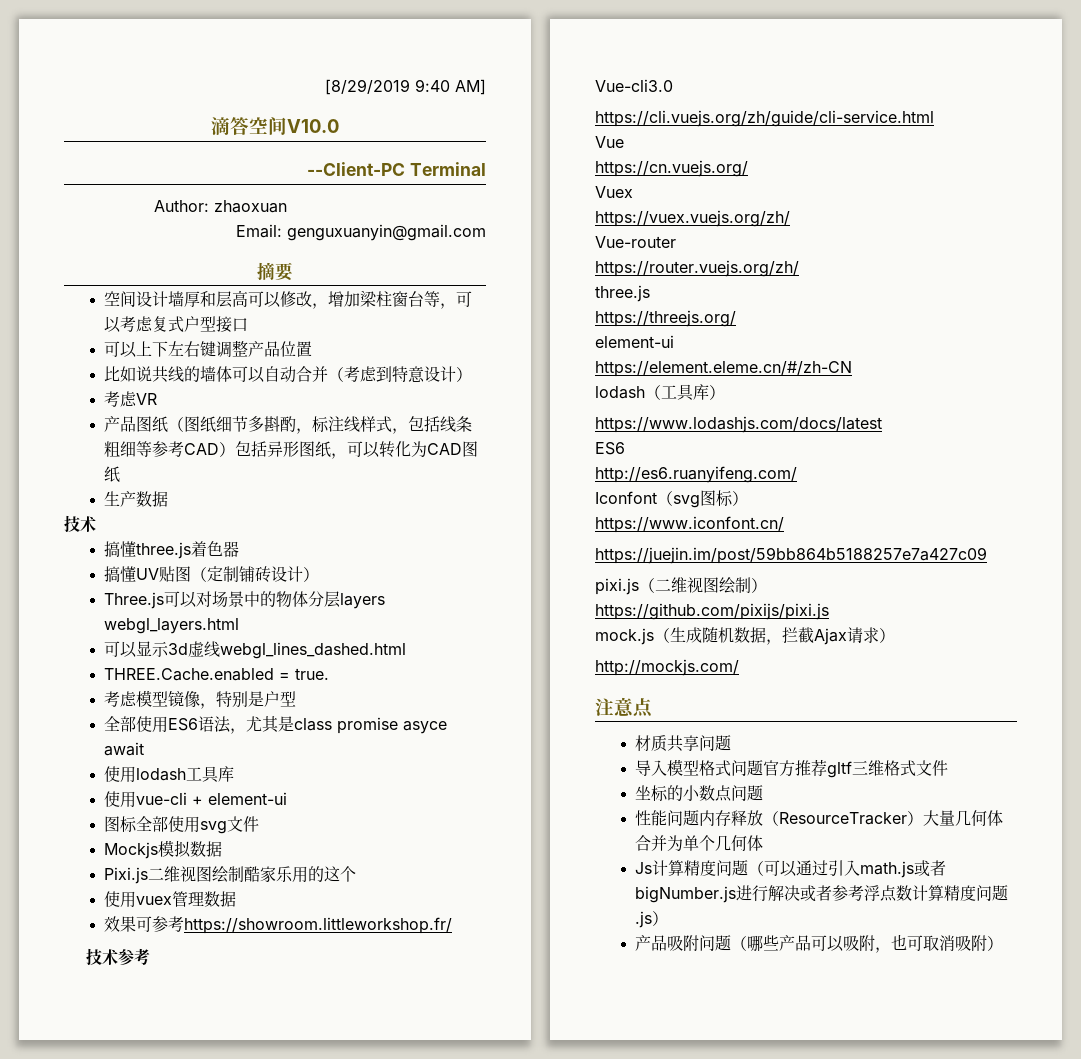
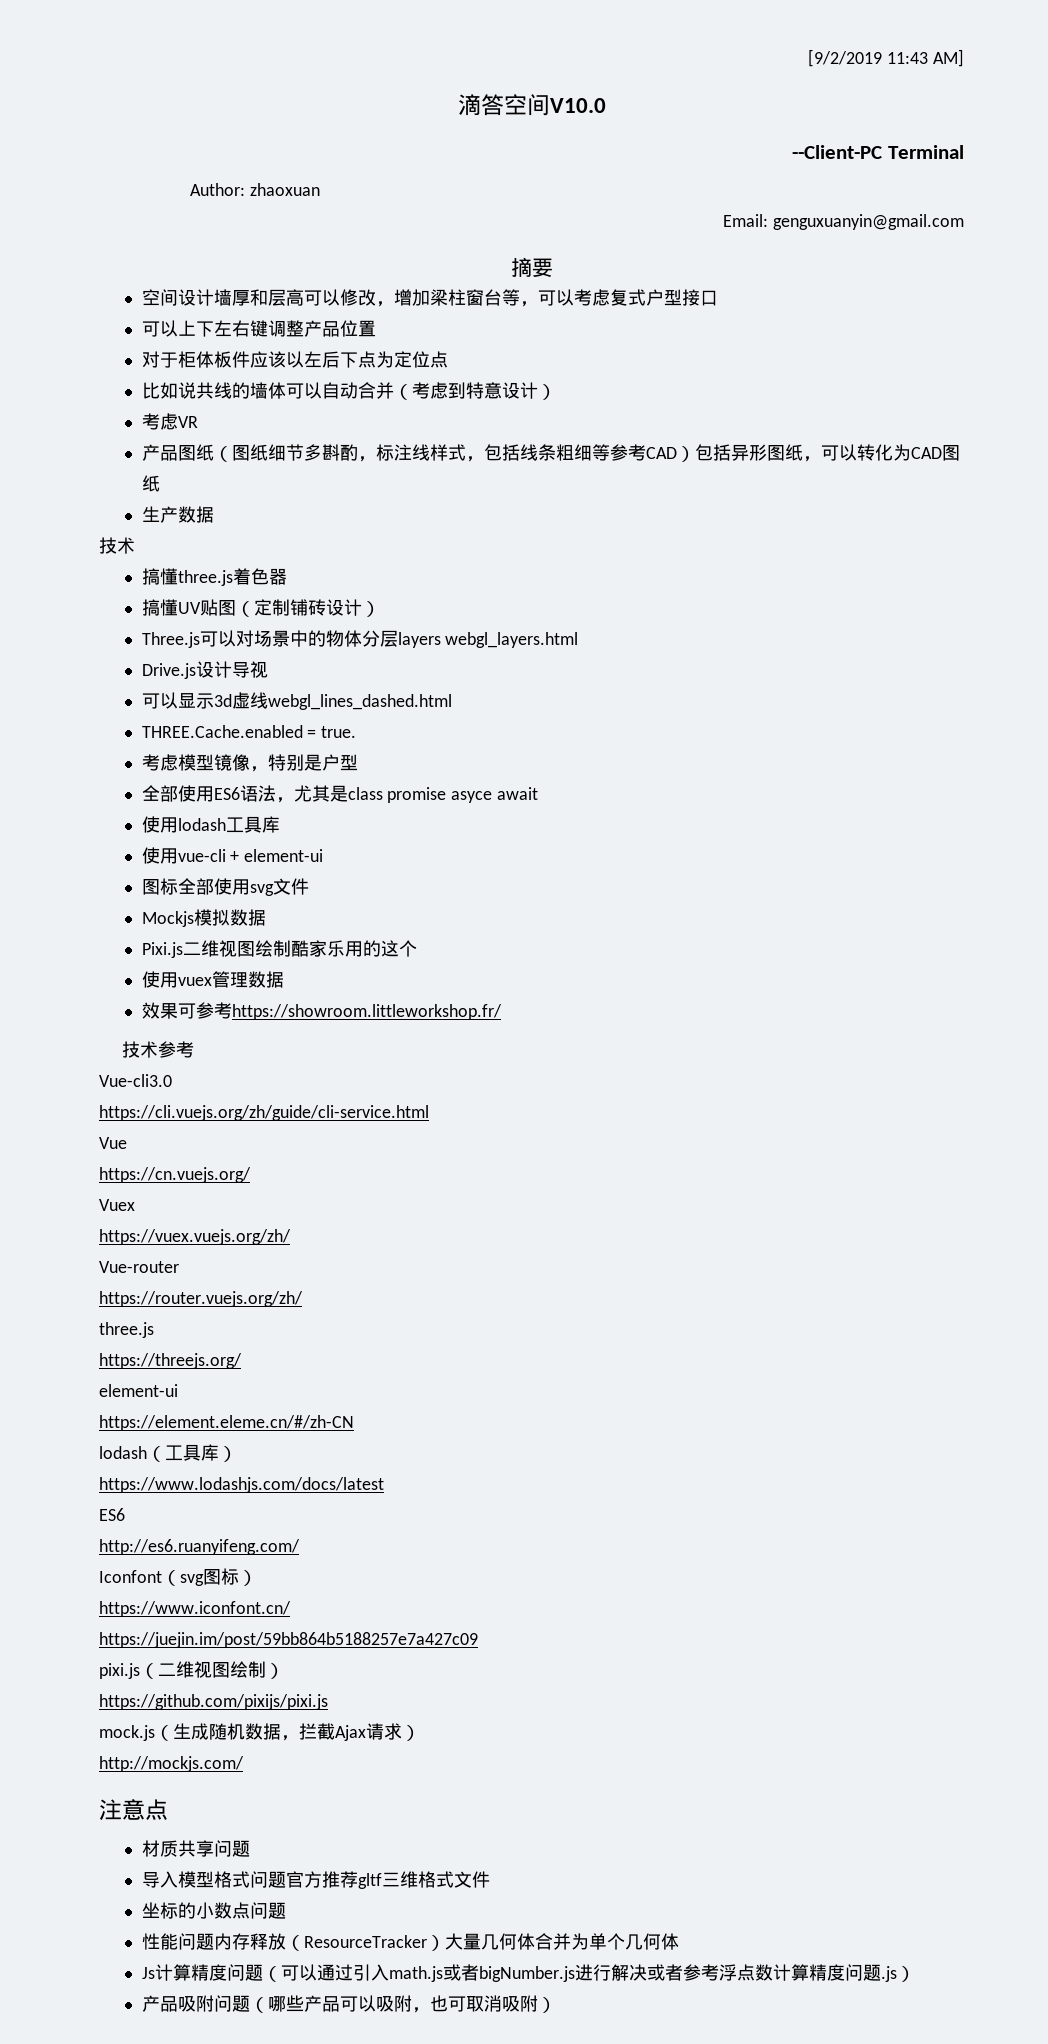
- [8/29/2019 9:40 AM]
+ [9/2/2019 11:43 AM]
+ 对于柜体板件应该以左后下点为定位点
+ Drive.js设计导视

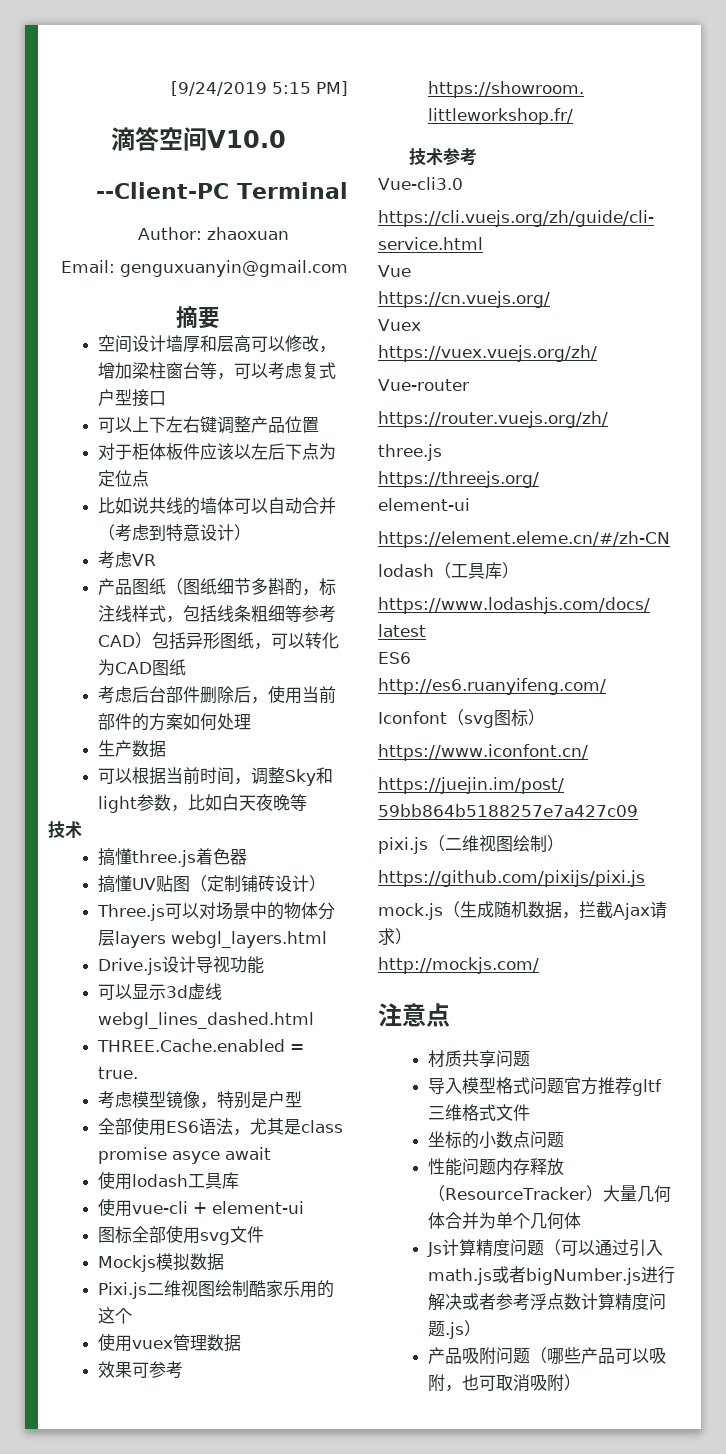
- [9/2/2019 11:43 AM]
+ [9/24/2019 5:15 PM]
+ 考虑后台部件删除后，使用当前部件的方案如何处理
  生产数据
+ 可以根据当前时间，调整Sky和light参数，比如白天夜晚等
- Drive.js设计导视
+ Drive.js设计导视功能

